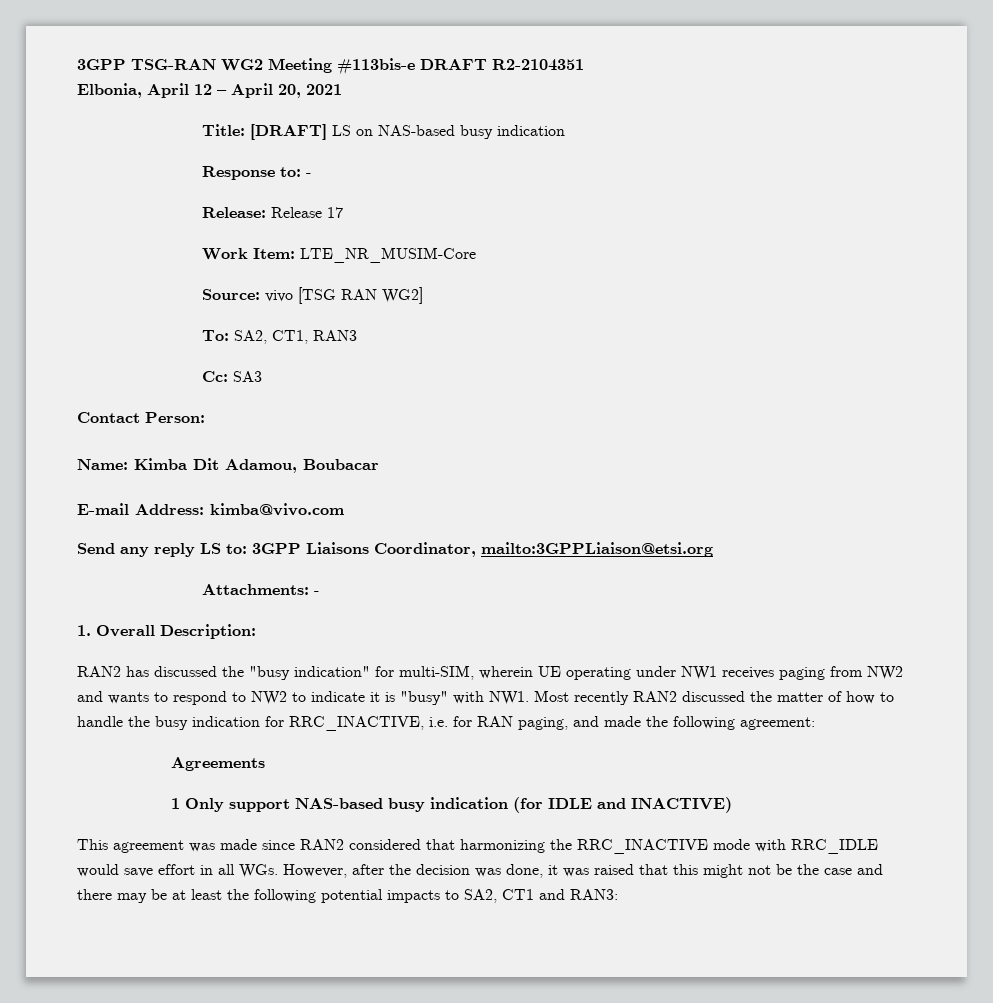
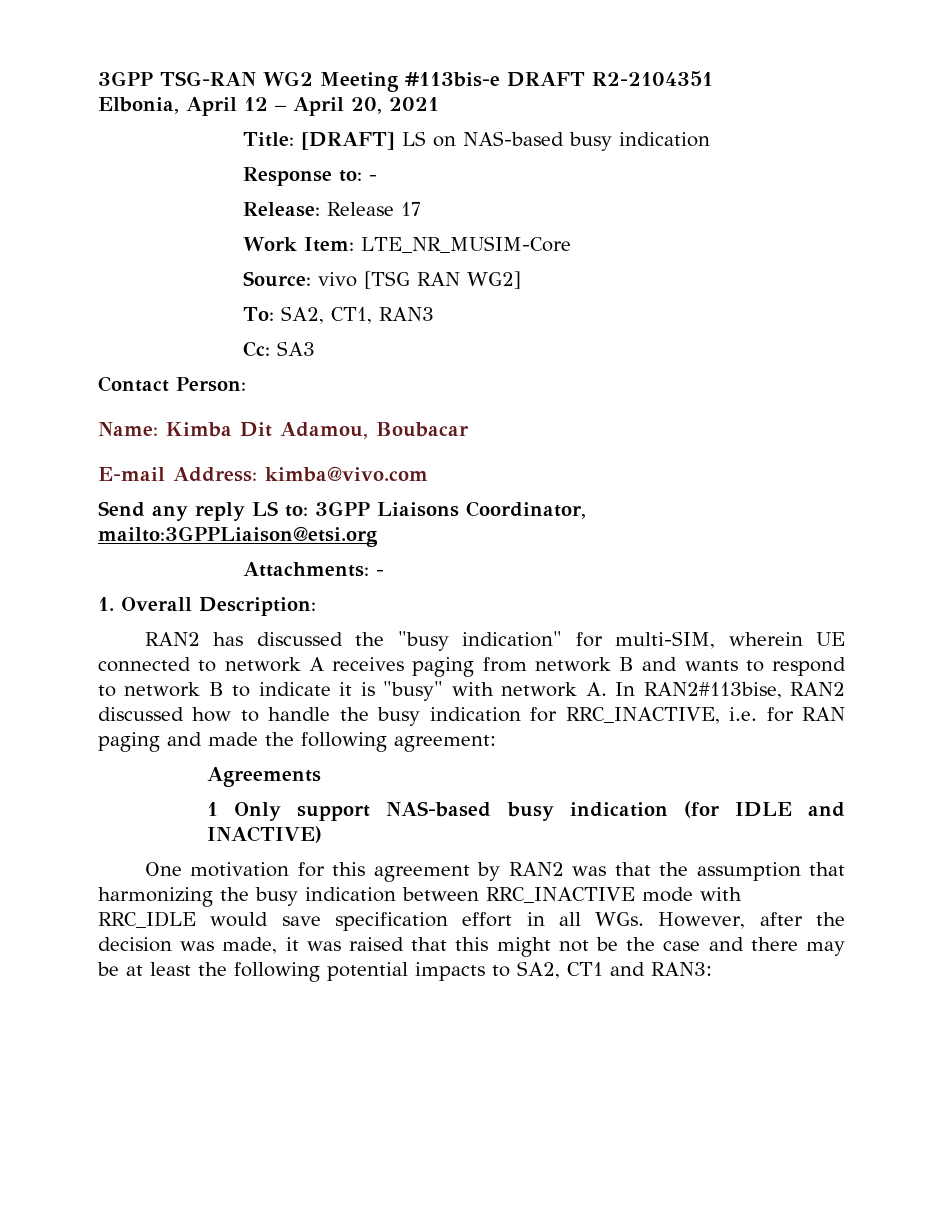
- RAN2 has discussed the "busy indication" for multi-SIM, wherein UE operating under NW1 receives paging from NW2 and wants to respond to NW2 to indicate it is "busy" with NW1. Most recently RAN2 discussed the matter of how to handle the busy indication for RRC_INACTIVE, i.e. for RAN paging, and made the following agreement:
+ RAN2 has discussed the "busy indication" for multi-SIM, wherein UE connected to network A receives paging from network B and wants to respond to network B to indicate it is "busy" with network A. In RAN2#113bise, RAN2 discussed how to handle the busy indication for RRC_INACTIVE, i.e. for RAN paging and made the following agreement:
- This agreement was made since RAN2 considered that harmonizing the RRC_INACTIVE mode with RRC_IDLE would save effort in all WGs. However, after the decision was done, it was raised that this might not be the case and there may be at least the following potential impacts to SA2, CT1 and RAN3:
+ One motivation for this agreement by RAN2 was that the assumption that harmonizing the busy indication between RRC_INACTIVE mode with RRC_IDLE would save specification effort in all WGs. However, after the decision was made, it was raised that this might not be the case and there may be at least the following potential impacts to SA2, CT1 and RAN3:

